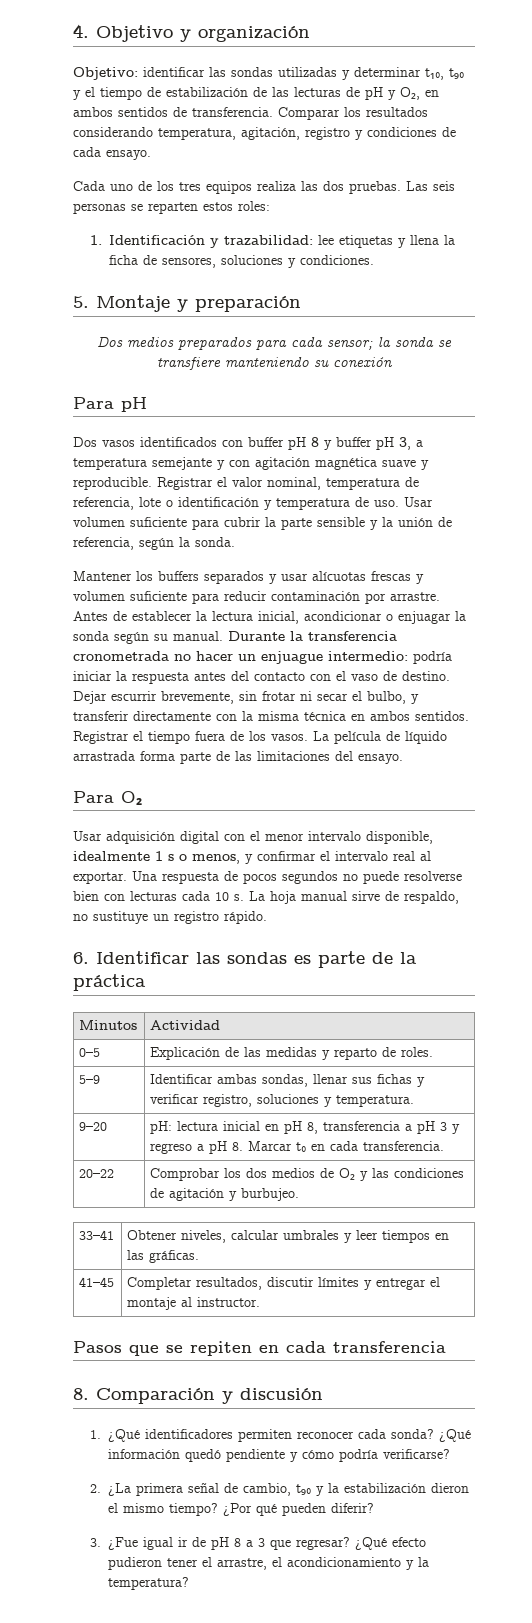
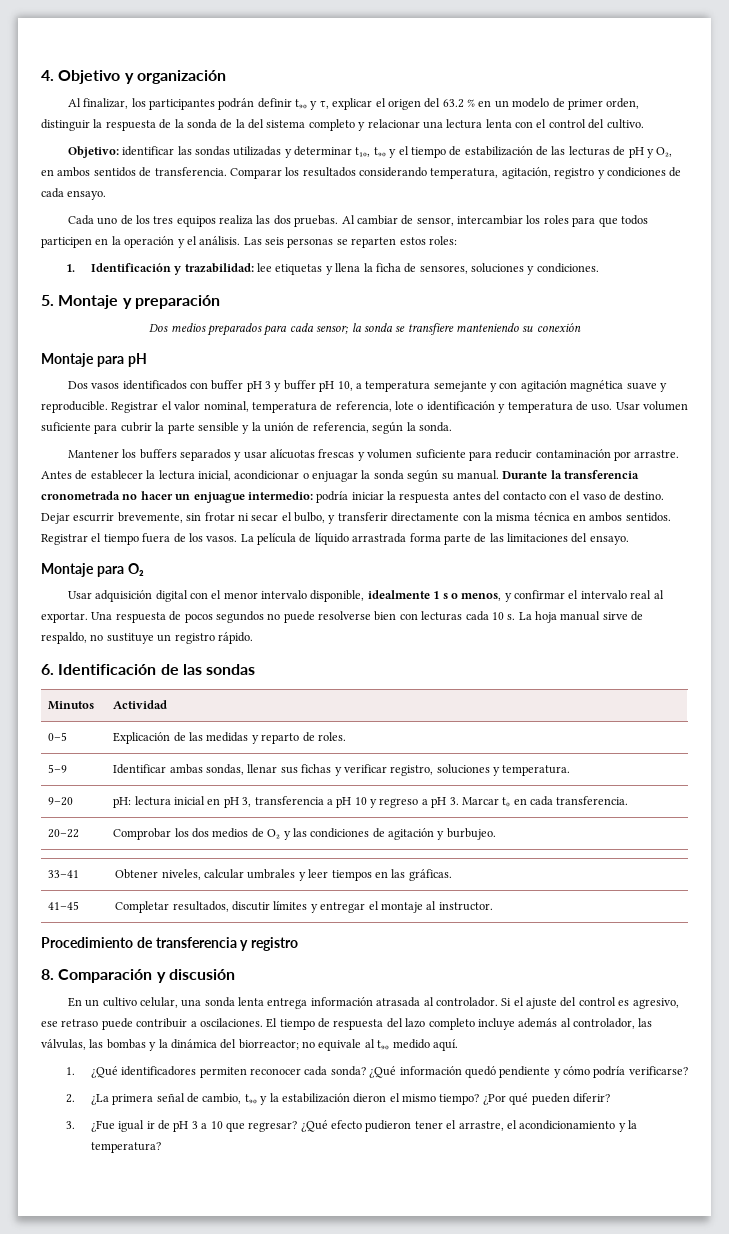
+ Al finalizar, los participantes podrán definir t₉₀ y τ, explicar el origen del 63.2 % en un modelo de primer orden, distinguir la respuesta de la sonda de la del sistema completo y relacionar una lectura lenta con el control del cultivo.
+ Al cambiar de sensor, intercambiar los roles para que todos participen en la operación y el análisis.
- Para pH
+ Montaje para pH
- Dos vasos identificados con buffer pH 8 y buffer pH 3, a temperatura semejante y con agitación magnética suave y reproducible.
+ Dos vasos identificados con buffer pH 3 y buffer pH 10, a temperatura semejante y con agitación magnética suave y reproducible.
- Para O₂
+ Montaje para O₂
- 6. Identificar las sondas es parte de la práctica
+ 6. Identificación de las sondas
- 9–20 | pH: lectura inicial en pH 8, transferencia a pH 3 y regreso a pH 8. Marcar t₀ en cada transferencia.
+ 9–20 | pH: lectura inicial en pH 3, transferencia a pH 10 y regreso a pH 3. Marcar t₀ en cada transferencia.
- Pasos que se repiten en cada transferencia
+ Procedimiento de transferencia y registro
+ En un cultivo celular, una sonda lenta entrega información atrasada al controlador. Si el ajuste del control es agresivo, ese retraso puede contribuir a oscilaciones. El tiempo de respuesta del lazo completo incluye además al controlador, las válvulas, las bombas y la dinámica del biorreactor; no equivale al t₉₀ medido aquí.
- 3. ¿Fue igual ir de pH 8 a 3 que regresar?
+ 3. ¿Fue igual ir de pH 3 a 10 que regresar?

